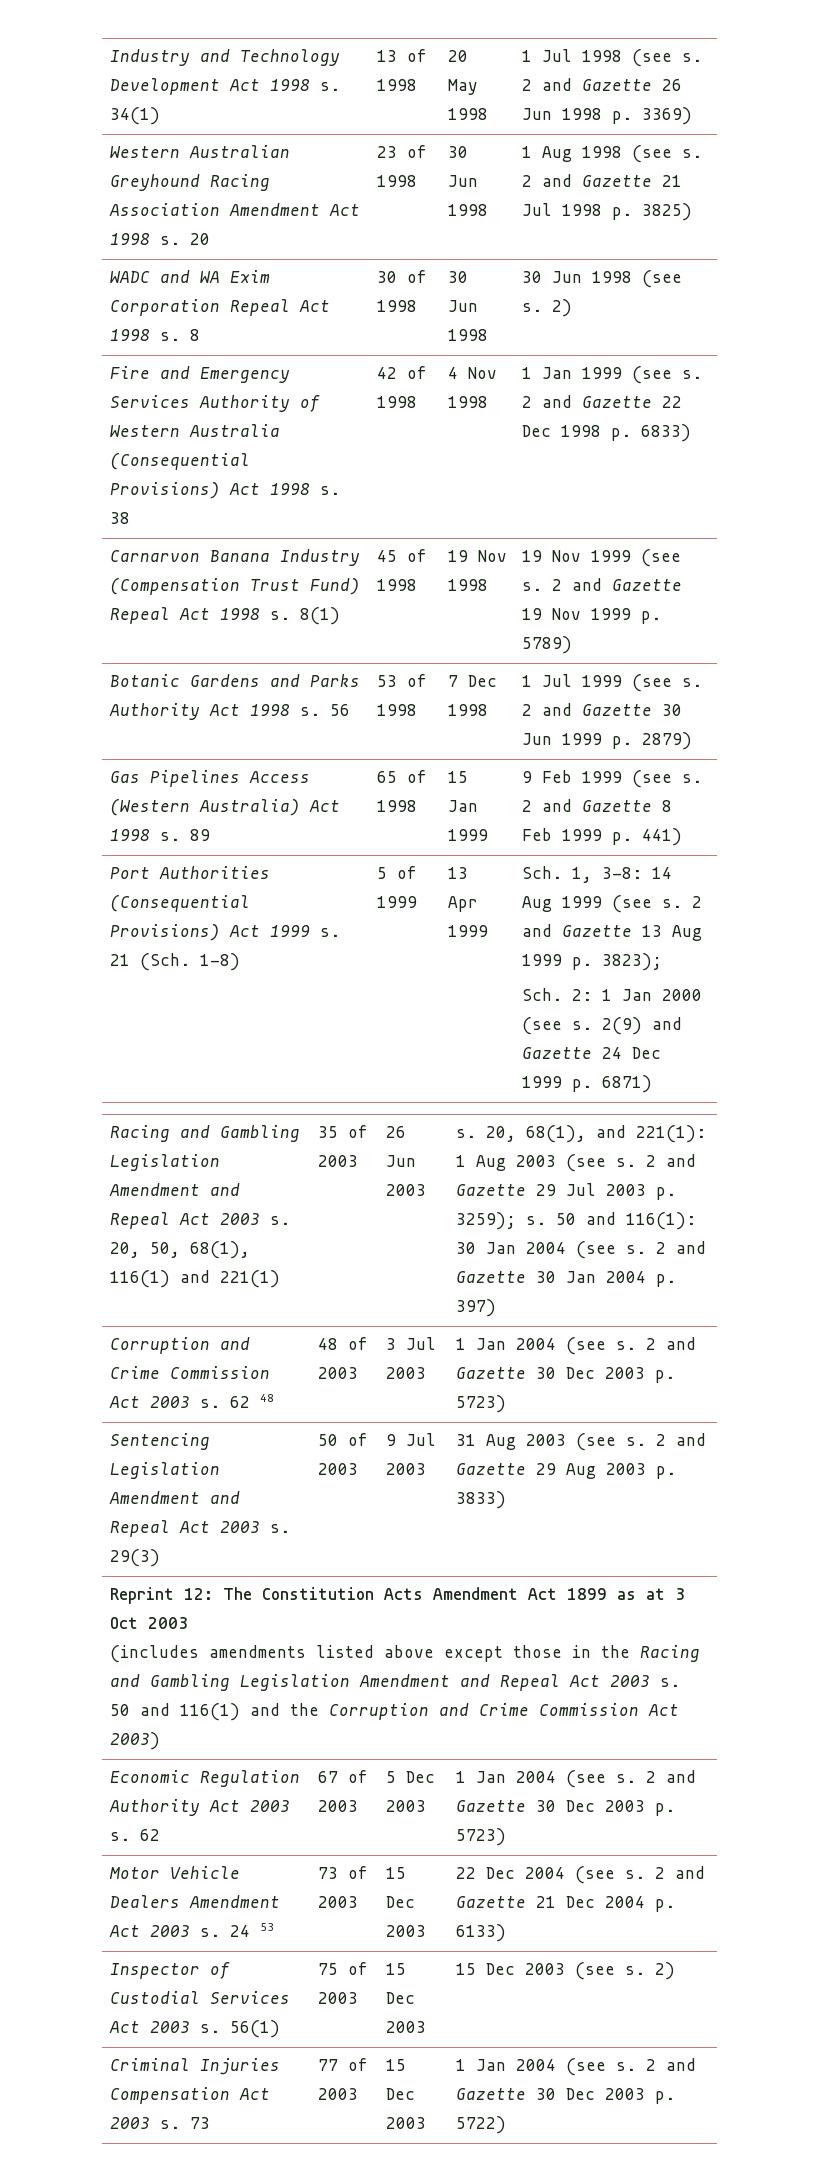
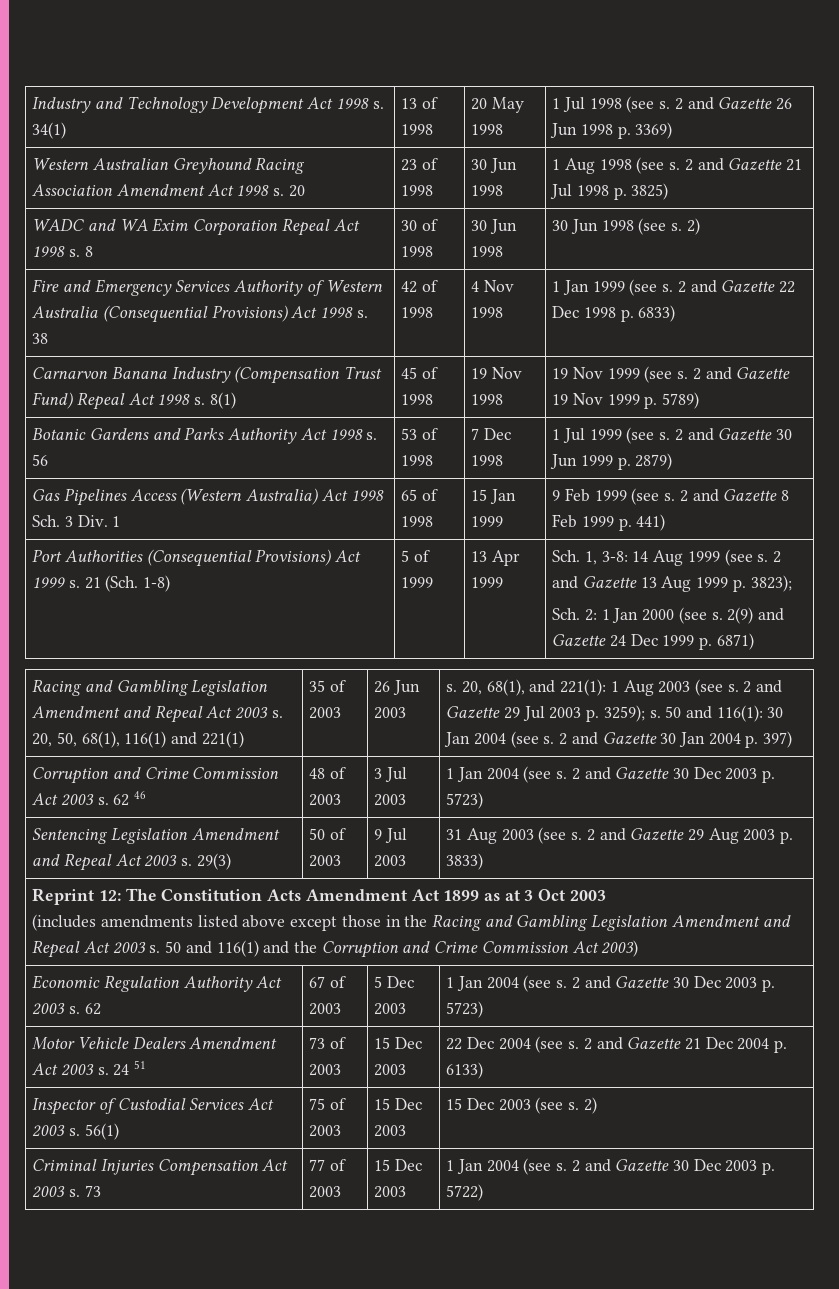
- Gas Pipelines Access (Western Australia) Act 1998 s. 89 | 65 of 1998 | 15 Jan 1999 | 9 Feb 1999 (see s. 2 and Gazette 8 Feb 1999 p. 441)
+ Gas Pipelines Access (Western Australia) Act 1998 Sch. 3 Div. 1 | 65 of 1998 | 15 Jan 1999 | 9 Feb 1999 (see s. 2 and Gazette 8 Feb 1999 p. 441)
- Corruption and Crime Commission Act 2003 s. 62 48 | 48 of 2003 | 3 Jul 2003 | 1 Jan 2004 (see s. 2 and Gazette 30 Dec 2003 p. 5723)
+ Corruption and Crime Commission Act 2003 s. 62 46 | 48 of 2003 | 3 Jul 2003 | 1 Jan 2004 (see s. 2 and Gazette 30 Dec 2003 p. 5723)
- Motor Vehicle Dealers Amendment Act 2003 s. 24 53 | 73 of 2003 | 15 Dec 2003 | 22 Dec 2004 (see s. 2 and Gazette 21 Dec 2004 p. 6133)
+ Motor Vehicle Dealers Amendment Act 2003 s. 24 51 | 73 of 2003 | 15 Dec 2003 | 22 Dec 2004 (see s. 2 and Gazette 21 Dec 2004 p. 6133)

